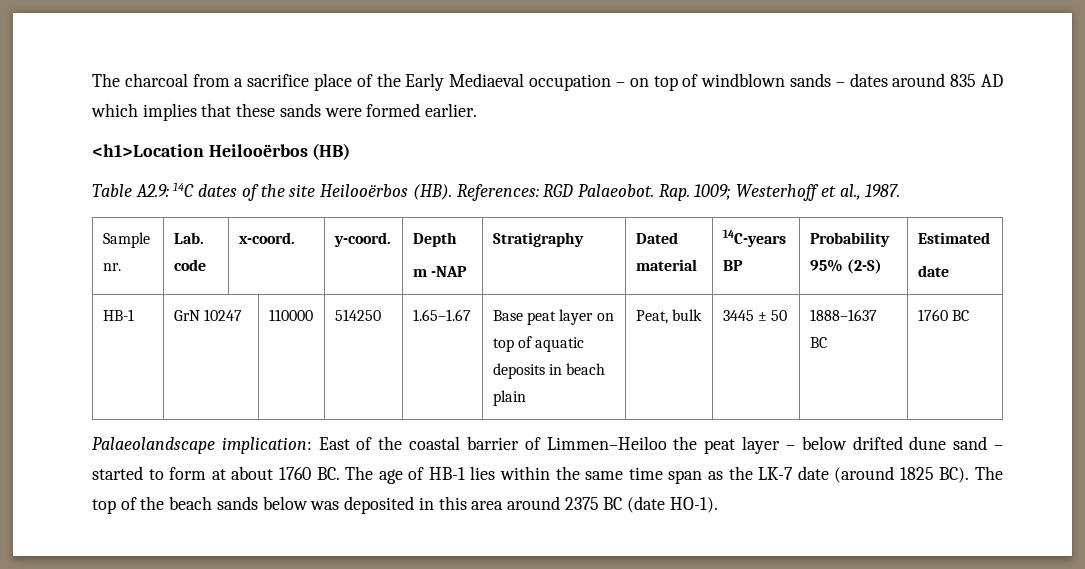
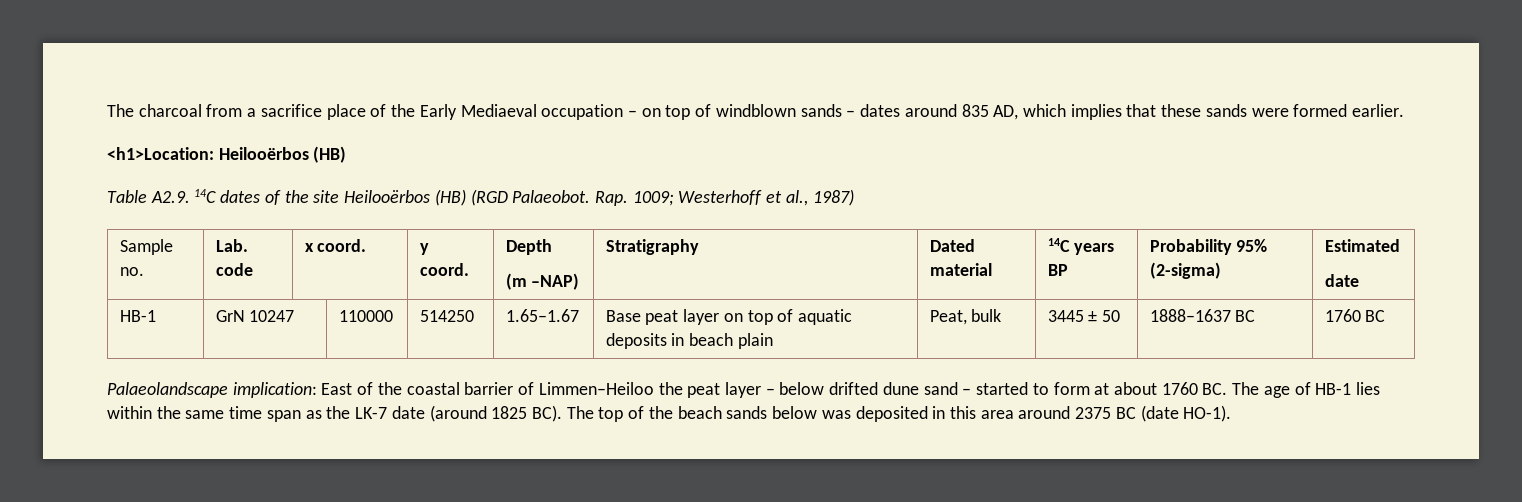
- The charcoal from a sacrifice place of the Early Mediaeval occupation – on top of windblown sands – dates around 835 AD which implies that these sands were formed earlier.
+ The charcoal from a sacrifice place of the Early Mediaeval occupation – on top of windblown sands – dates around 835 AD, which implies that these sands were formed earlier.
- <h1>Location Heilooërbos (HB)
+ <h1>Location: Heilooërbos (HB)
- Table A2.9: 14C dates of the site Heilooërbos (HB). References: RGD Palaeobot.
+ Table A2.9. 14C dates of the site Heilooërbos (HB) (RGD Palaeobot.
- Rap. 1009; Westerhoff et al., 1987.
+ Rap. 1009; Westerhoff et al., 1987)
- Sample nr. | Lab. code | x-coord. | y-coord. | Depth
- m -NAP | Stratigraphy | Dated material | 14C-years BP | Probability 95% (2-S) | Estimated
+ Sample no. | Lab. code | x coord. | y coord. | Depth
+ (m –NAP) | Stratigraphy | Dated material | 14C years BP | Probability 95% (2-sigma) | Estimated

